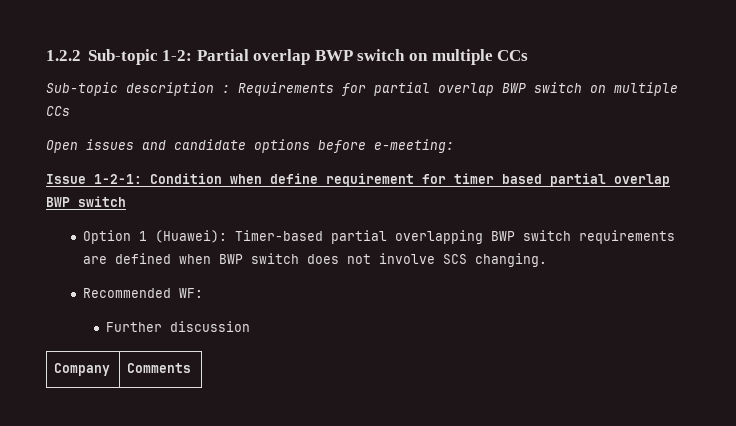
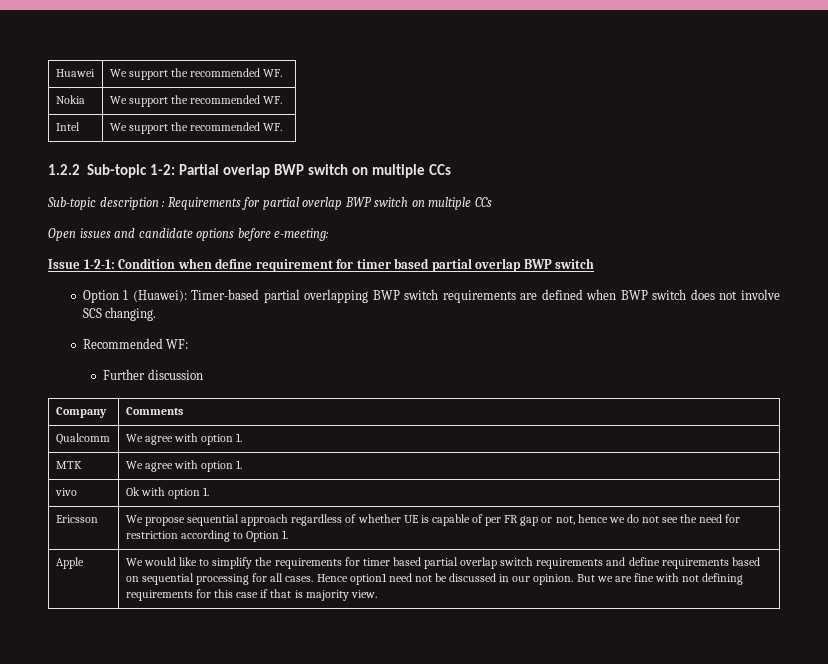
+ Huawei | We support the recommended WF.
+ Nokia | We support the recommended WF.
+ Intel | We support the recommended WF.
+ Qualcomm | We agree with option 1.
+ MTK | We agree with option 1.
+ vivo | Ok with option 1.
+ Ericsson | We propose sequential approach regardless of whether UE is capable of per FR gap or not, hence we do not see the need for restriction according to Option 1.
+ Apple | We would like to simplify the requirements for timer based partial overlap switch requirements and define requirements based on sequential processing for all cases. Hence option1 need not be discussed in our opinion. But we are fine with not defining requirements for this case if that is majority view.

